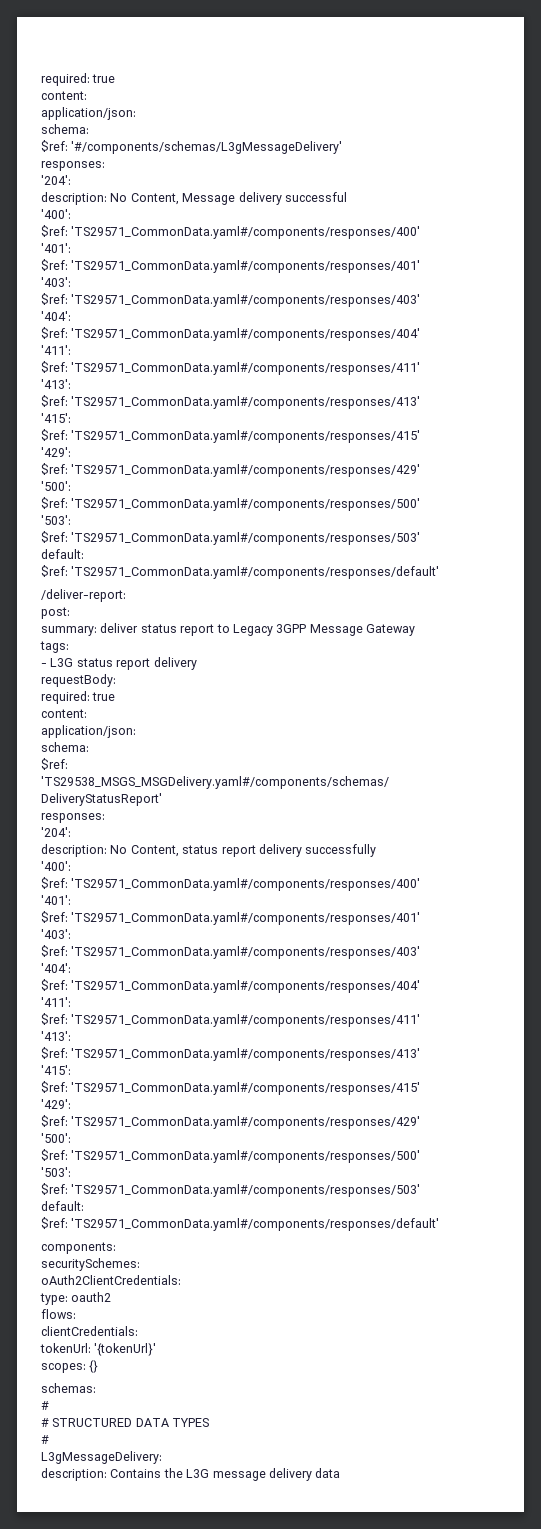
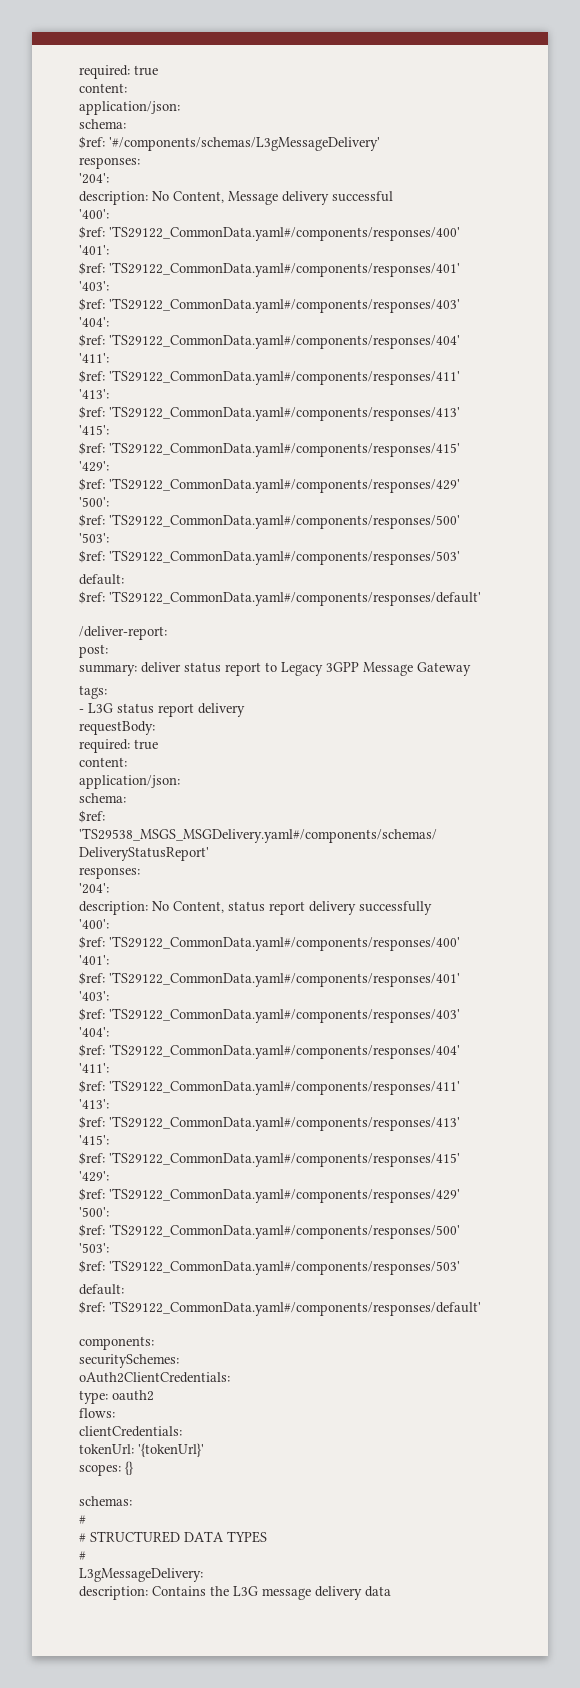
  description: No Content, Message delivery successful
  '400':
- $ref: 'TS29571_CommonData.yaml#/components/responses/400'
+ $ref: 'TS29122_CommonData.yaml#/components/responses/400'
  '401':
- $ref: 'TS29571_CommonData.yaml#/components/responses/401'
+ $ref: 'TS29122_CommonData.yaml#/components/responses/401'
  '403':
- $ref: 'TS29571_CommonData.yaml#/components/responses/403'
+ $ref: 'TS29122_CommonData.yaml#/components/responses/403'
  '404':
- $ref: 'TS29571_CommonData.yaml#/components/responses/404'
+ $ref: 'TS29122_CommonData.yaml#/components/responses/404'
  '411':
- $ref: 'TS29571_CommonData.yaml#/components/responses/411'
+ $ref: 'TS29122_CommonData.yaml#/components/responses/411'
  '413':
- $ref: 'TS29571_CommonData.yaml#/components/responses/413'
+ $ref: 'TS29122_CommonData.yaml#/components/responses/413'
  '415':
- $ref: 'TS29571_CommonData.yaml#/components/responses/415'
+ $ref: 'TS29122_CommonData.yaml#/components/responses/415'
  '429':
- $ref: 'TS29571_CommonData.yaml#/components/responses/429'
+ $ref: 'TS29122_CommonData.yaml#/components/responses/429'
  '500':
- $ref: 'TS29571_CommonData.yaml#/components/responses/500'
+ $ref: 'TS29122_CommonData.yaml#/components/responses/500'
  '503':
- $ref: 'TS29571_CommonData.yaml#/components/responses/503'
+ $ref: 'TS29122_CommonData.yaml#/components/responses/503'
  default:
- $ref: 'TS29571_CommonData.yaml#/components/responses/default'
+ $ref: 'TS29122_CommonData.yaml#/components/responses/default'
  description: No Content, status report delivery successfully
  '400':
- $ref: 'TS29571_CommonData.yaml#/components/responses/400'
+ $ref: 'TS29122_CommonData.yaml#/components/responses/400'
  '401':
- $ref: 'TS29571_CommonData.yaml#/components/responses/401'
+ $ref: 'TS29122_CommonData.yaml#/components/responses/401'
  '403':
- $ref: 'TS29571_CommonData.yaml#/components/responses/403'
+ $ref: 'TS29122_CommonData.yaml#/components/responses/403'
  '404':
- $ref: 'TS29571_CommonData.yaml#/components/responses/404'
+ $ref: 'TS29122_CommonData.yaml#/components/responses/404'
  '411':
- $ref: 'TS29571_CommonData.yaml#/components/responses/411'
+ $ref: 'TS29122_CommonData.yaml#/components/responses/411'
  '413':
- $ref: 'TS29571_CommonData.yaml#/components/responses/413'
+ $ref: 'TS29122_CommonData.yaml#/components/responses/413'
  '415':
- $ref: 'TS29571_CommonData.yaml#/components/responses/415'
+ $ref: 'TS29122_CommonData.yaml#/components/responses/415'
  '429':
- $ref: 'TS29571_CommonData.yaml#/components/responses/429'
+ $ref: 'TS29122_CommonData.yaml#/components/responses/429'
  '500':
- $ref: 'TS29571_CommonData.yaml#/components/responses/500'
+ $ref: 'TS29122_CommonData.yaml#/components/responses/500'
  '503':
- $ref: 'TS29571_CommonData.yaml#/components/responses/503'
+ $ref: 'TS29122_CommonData.yaml#/components/responses/503'
  default:
- $ref: 'TS29571_CommonData.yaml#/components/responses/default'
+ $ref: 'TS29122_CommonData.yaml#/components/responses/default'

